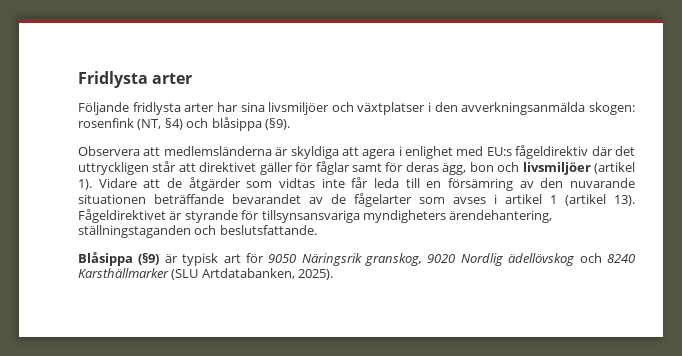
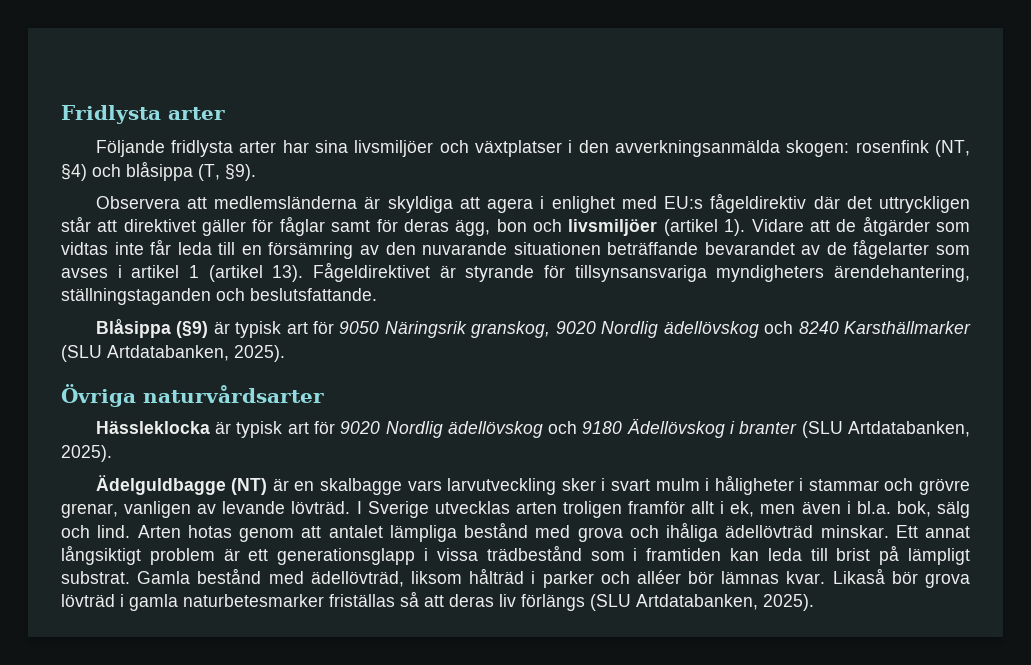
- Följande fridlysta arter har sina livsmiljöer och växtplatser i den avverkningsanmälda skogen: rosenfink (NT, §4) och blåsippa (§9).
+ Följande fridlysta arter har sina livsmiljöer och växtplatser i den avverkningsanmälda skogen: rosenfink (NT, §4) och blåsippa (T, §9).
+ Övriga naturvårdsarter
+ Hässleklocka är typisk art för 9020 Nordlig ädellövskog och 9180 Ädellövskog i branter (SLU Artdatabanken, 2025).
+ Ädelguldbagge (NT) är en skalbagge vars larvutveckling sker i svart mulm i håligheter i stammar och grövre grenar, vanligen av levande lövträd. I Sverige utvecklas arten troligen framför allt i ek, men även i bl.a. bok, sälg och lind. Arten hotas genom att antalet lämpliga bestånd med grova och ihåliga ädellövträd minskar. Ett annat långsiktigt problem är ett generationsglapp i vissa trädbestånd som i framtiden kan leda till brist på lämpligt substrat. Gamla bestånd med ädellövträd, liksom hålträd i parker och alléer bör lämnas kvar. Likaså bör grova lövträd i gamla naturbetesmarker friställas så att deras liv förlängs (SLU Artdatabanken, 2025).

